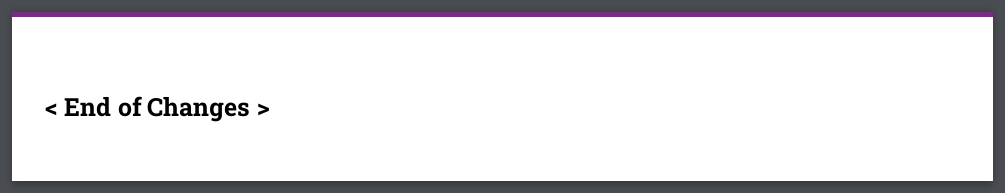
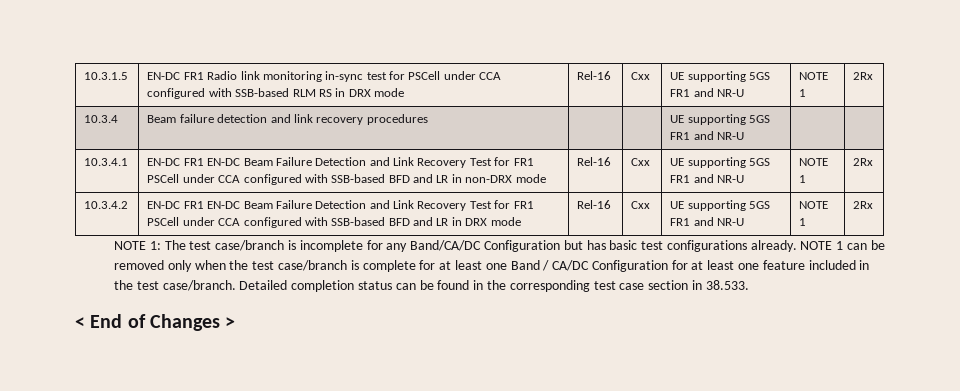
+ 10.3.1.5 | EN-DC FR1 Radio link monitoring in-sync test for PSCell under CCA configured with SSB-based RLM RS in DRX mode | Rel-16 | Cxx | UE supporting 5GS FR1 and NR-U | NOTE 1 | 2Rx
+ 10.3.4 | Beam failure detection and link recovery procedures | | | UE supporting 5GS FR1 and NR-U | |
+ 10.3.4.1 | EN-DC FR1 EN-DC Beam Failure Detection and Link Recovery Test for FR1 PSCell under CCA configured with SSB-based BFD and LR in non-DRX mode | Rel-16 | Cxx | UE supporting 5GS FR1 and NR-U | NOTE 1 | 2Rx
+ 10.3.4.2 | EN-DC FR1 EN-DC Beam Failure Detection and Link Recovery Test for FR1 PSCell under CCA configured with SSB-based BFD and LR in DRX mode | Rel-16 | Cxx | UE supporting 5GS FR1 and NR-U | NOTE 1 | 2Rx
+ NOTE 1: The test case/branch is incomplete for any Band/CA/DC Configuration but has basic test configurations already. NOTE 1 can be removed only when the test case/branch is complete for at least one Band / CA/DC Configuration for at least one feature included in the test case/branch. Detailed completion status can be found in the corresponding test case section in 38.533.

